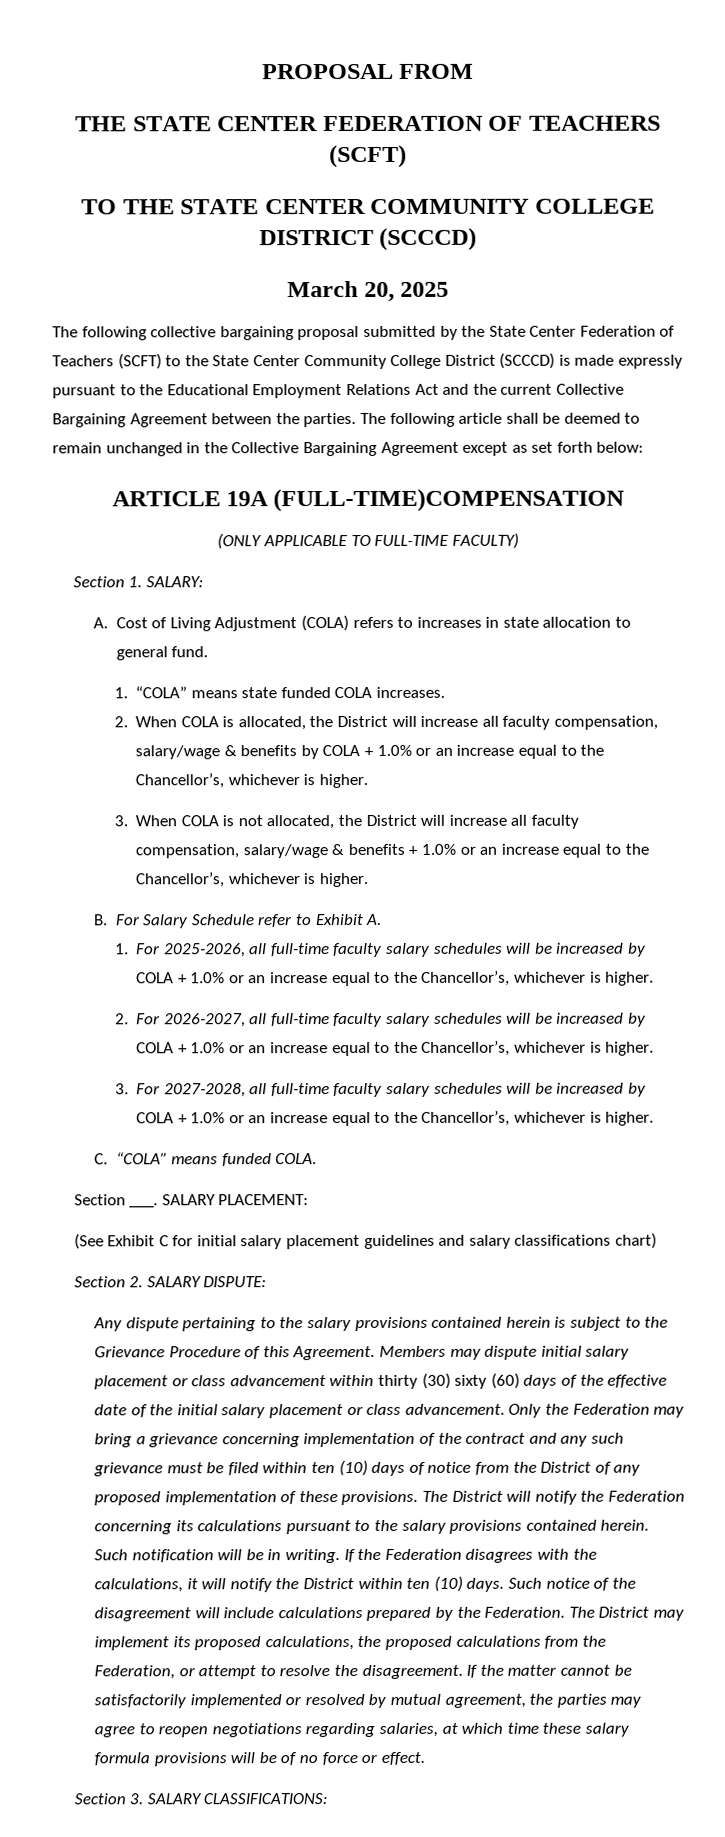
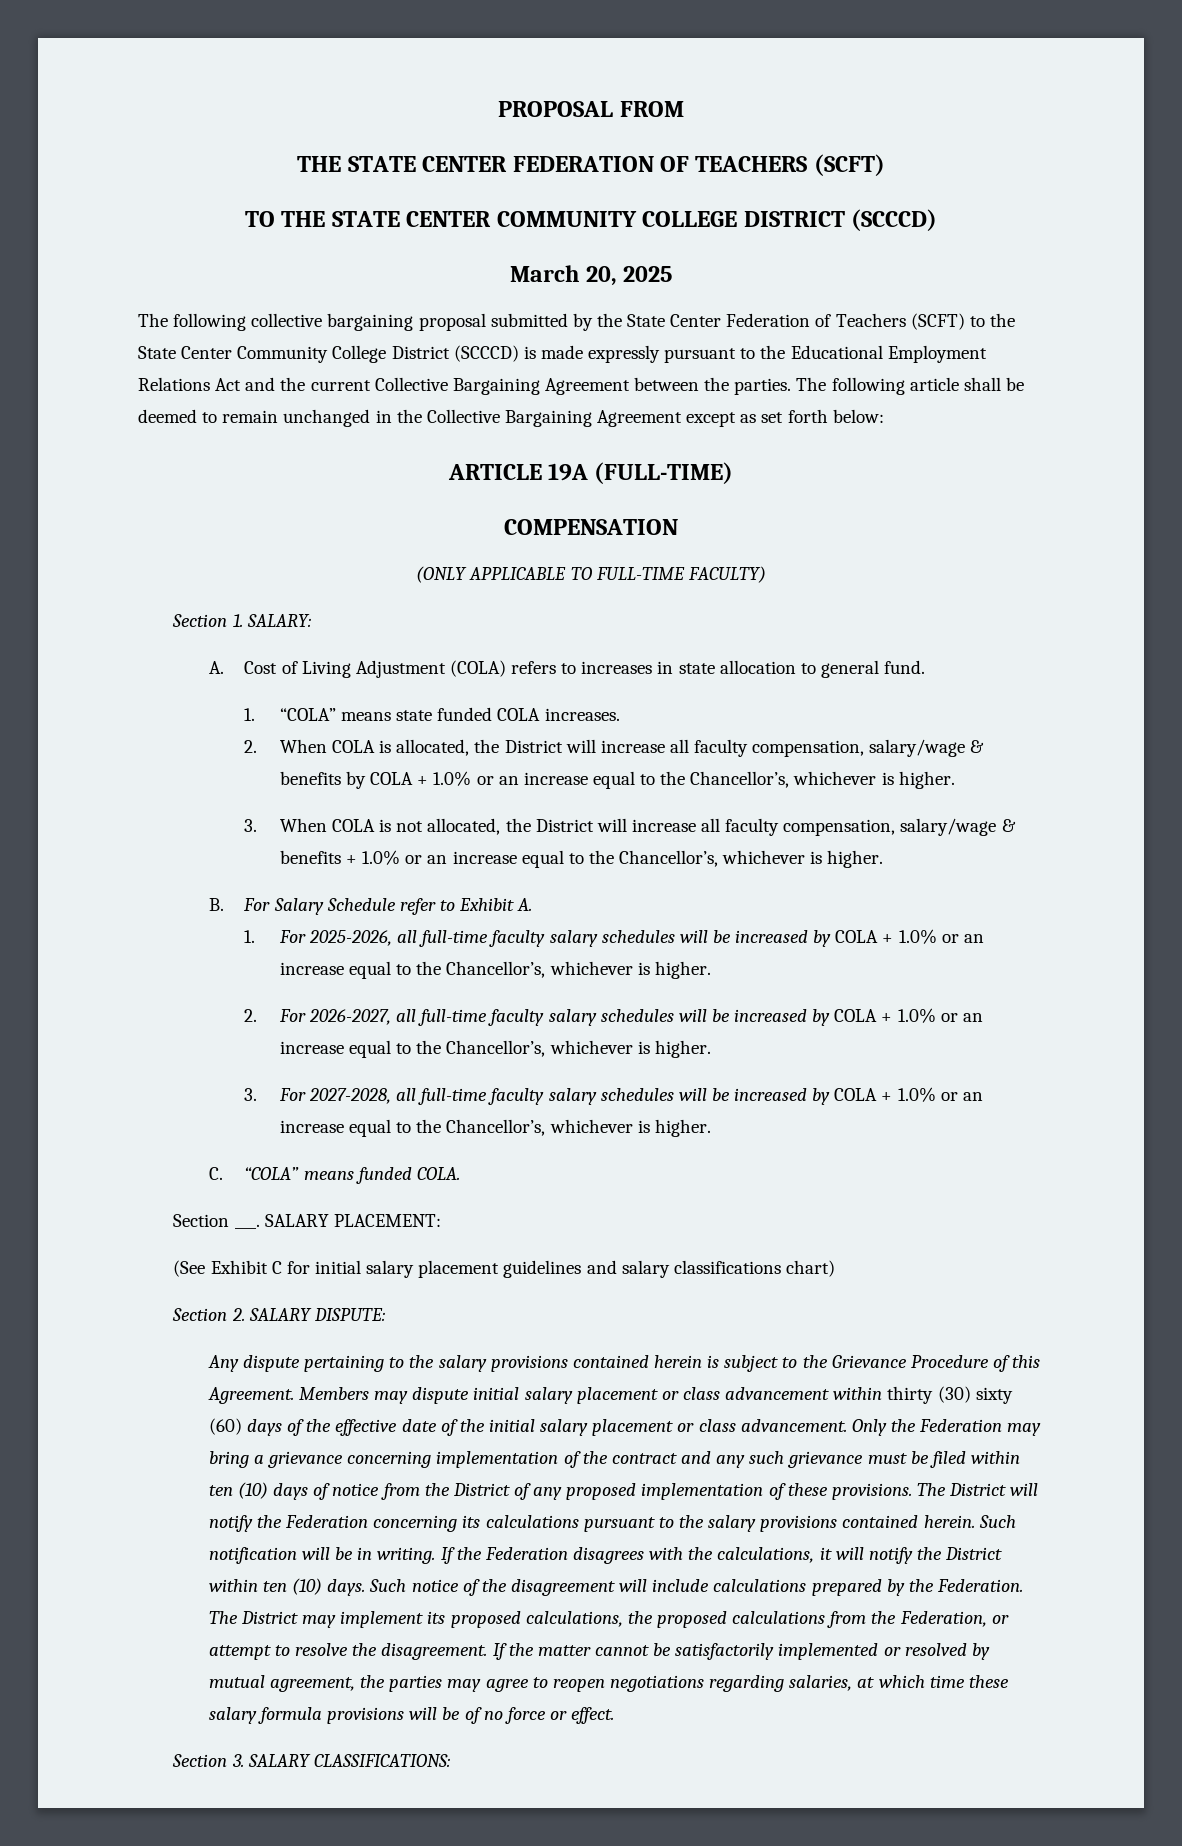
- ARTICLE 19A (FULL-TIME)COMPENSATION
+ ARTICLE 19A (FULL-TIME)
+ COMPENSATION

